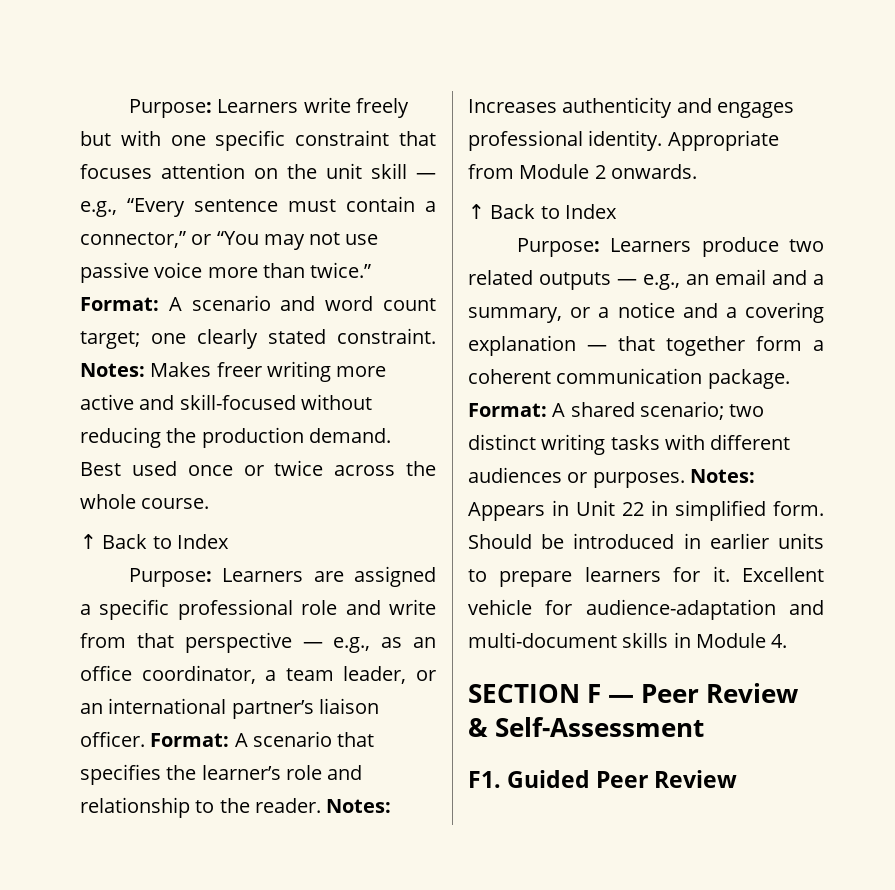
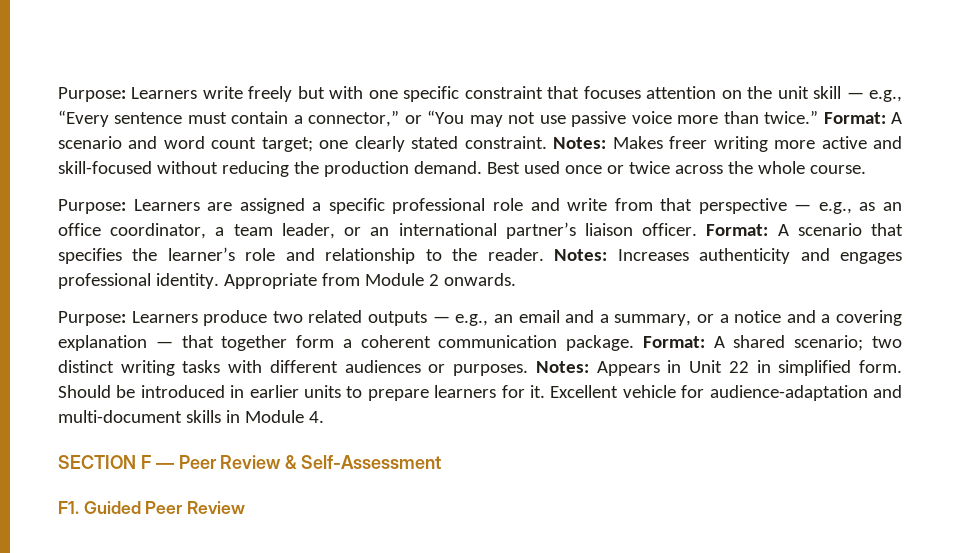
  Best used once or twice across the whole course.
- ↑ Back to Index
  Appropriate from Module 2 onwards.
- ↑ Back to Index

